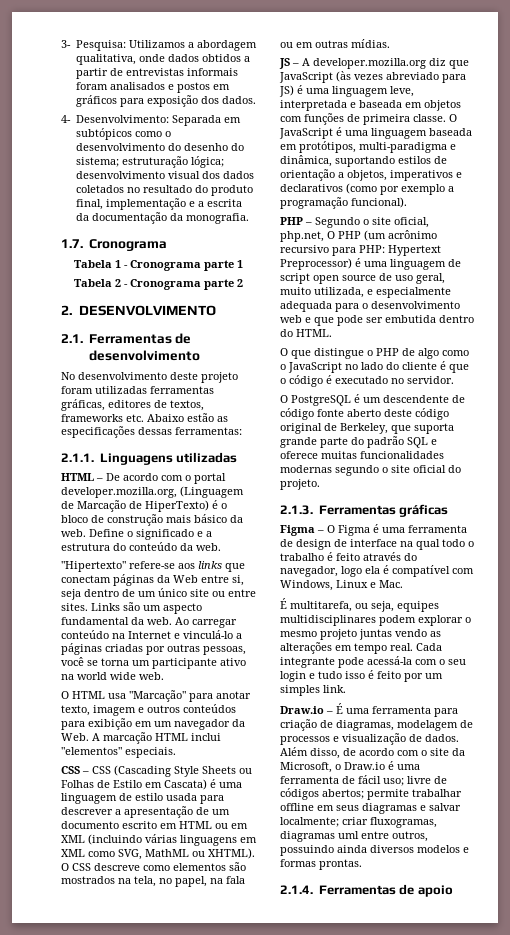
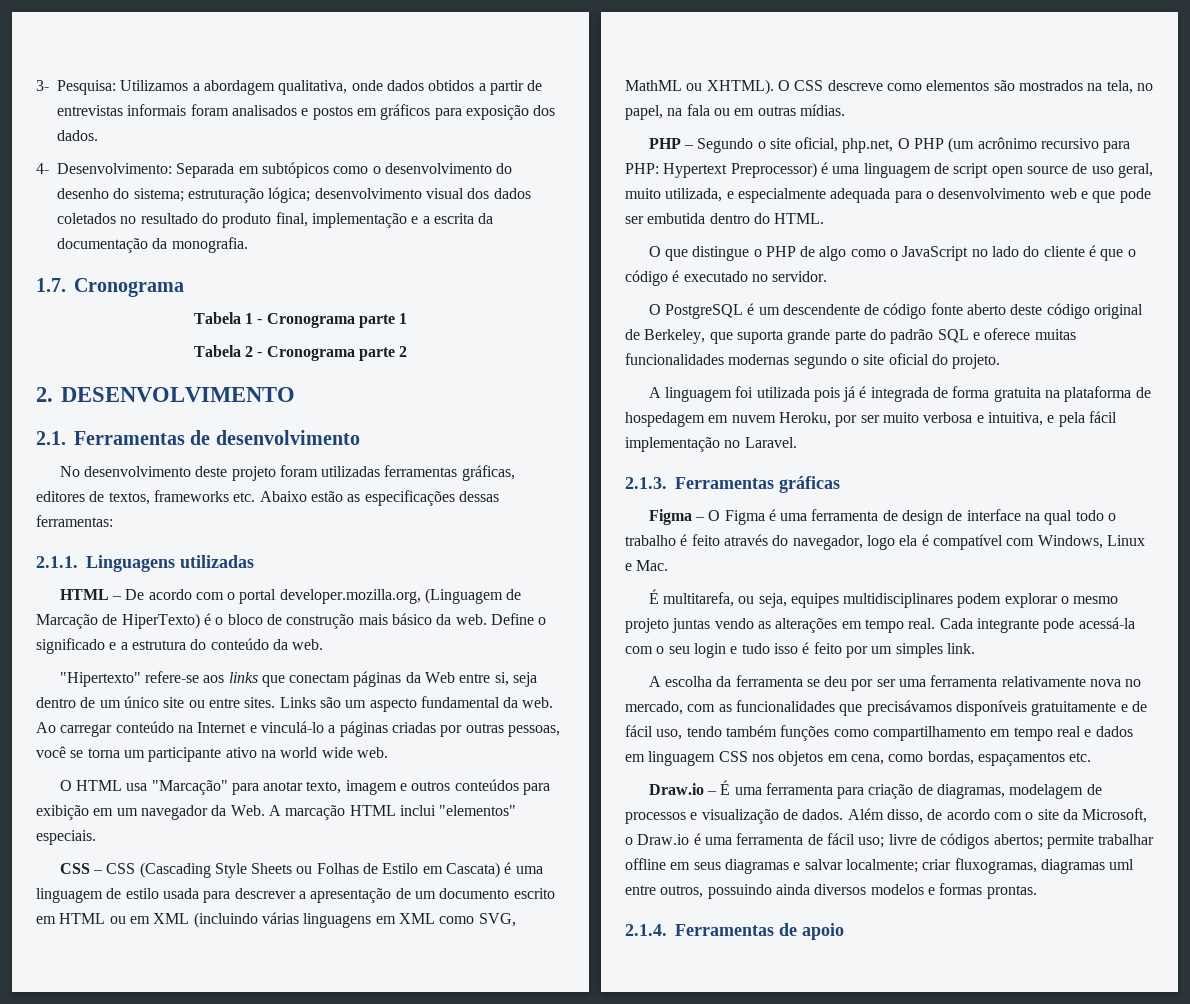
- JS – A developer.mozilla.org diz que JavaScript (às vezes abreviado para JS) é uma linguagem leve, interpretada e baseada em objetos com funções de primeira classe. O JavaScript é uma linguagem baseada em protótipos, multi-paradigma e dinâmica, suportando estilos de orientação a objetos, imperativos e declarativos (como por exemplo a programação funcional).
+ A linguagem foi utilizada pois já é integrada de forma gratuita na plataforma de hospedagem em nuvem Heroku, por ser muito verbosa e intuitiva, e pela fácil implementação no Laravel.
+ A escolha da ferramenta se deu por ser uma ferramenta relativamente nova no mercado, com as funcionalidades que precisávamos disponíveis gratuitamente e de fácil uso, tendo também funções como compartilhamento em tempo real e dados em linguagem CSS nos objetos em cena, como bordas, espaçamentos etc.

